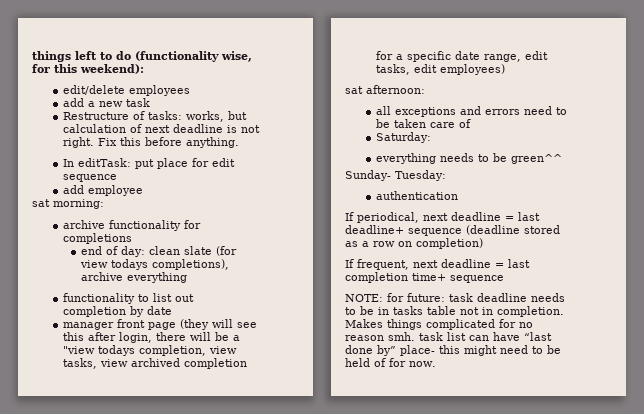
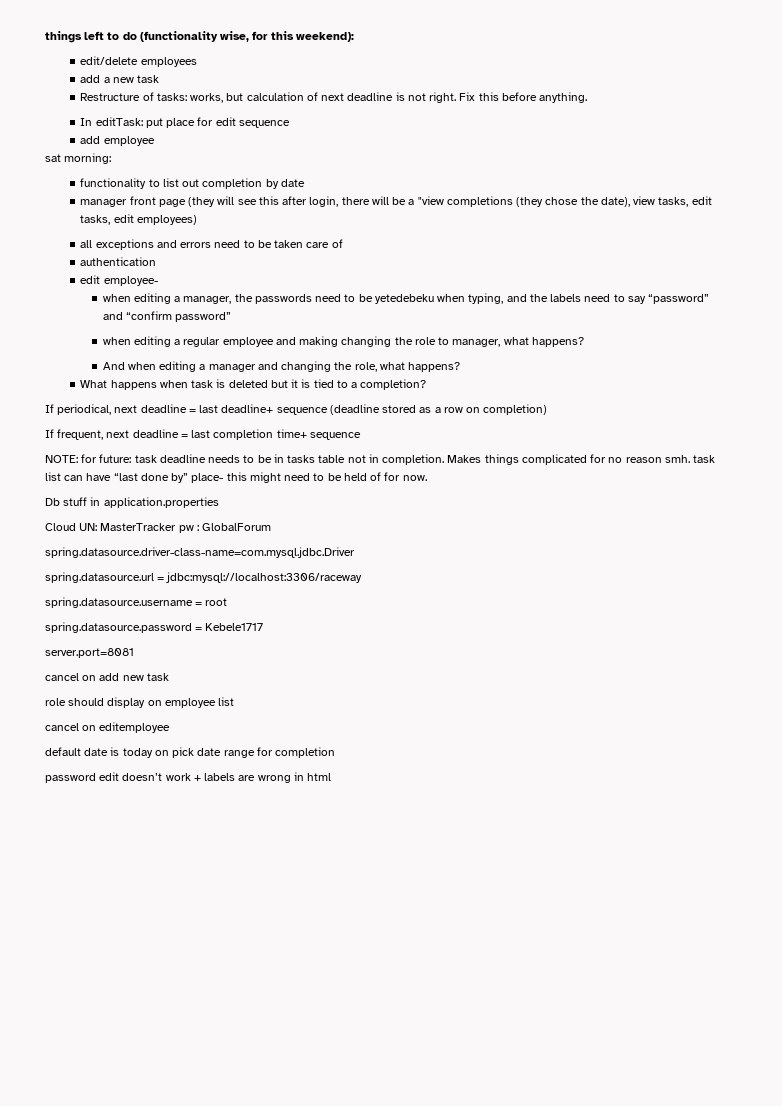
- archive functionality for completions
- end of day: clean slate (for view todays completions), archive everything
- manager front page (they will see this after login, there will be a "view todays completion, view tasks, view archived completion for a specific date range, edit tasks, edit employees)
+ manager front page (they will see this after login, there will be a "view completions (they chose the date), view tasks, edit tasks, edit employees)
- sat afternoon:
- Saturday:
- everything needs to be green^^
- Sunday- Tuesday:
  authentication
+ edit employee-
+ when editing a manager, the passwords need to be yetedebeku when typing, and the labels need to say “password” and “confirm password”
+ when editing a regular employee and making changing the role to manager, what happens?
+ And when editing a manager and changing the role, what happens?
+ What happens when task is deleted but it is tied to a completion?
+ Db stuff in application.properties
+ Cloud UN: MasterTracker pw : GlobalForum
+ spring.datasource.driver-class-name=com.mysql.jdbc.Driver
+ spring.datasource.url = jdbc:mysql://localhost:3306/raceway
+ spring.datasource.username = root
+ spring.datasource.password = Kebele1717
+ server.port=8081
+ cancel on add new task
+ role should display on employee list
+ cancel on editemployee
+ default date is today on pick date range for completion
+ password edit doesn’t work + labels are wrong in html

